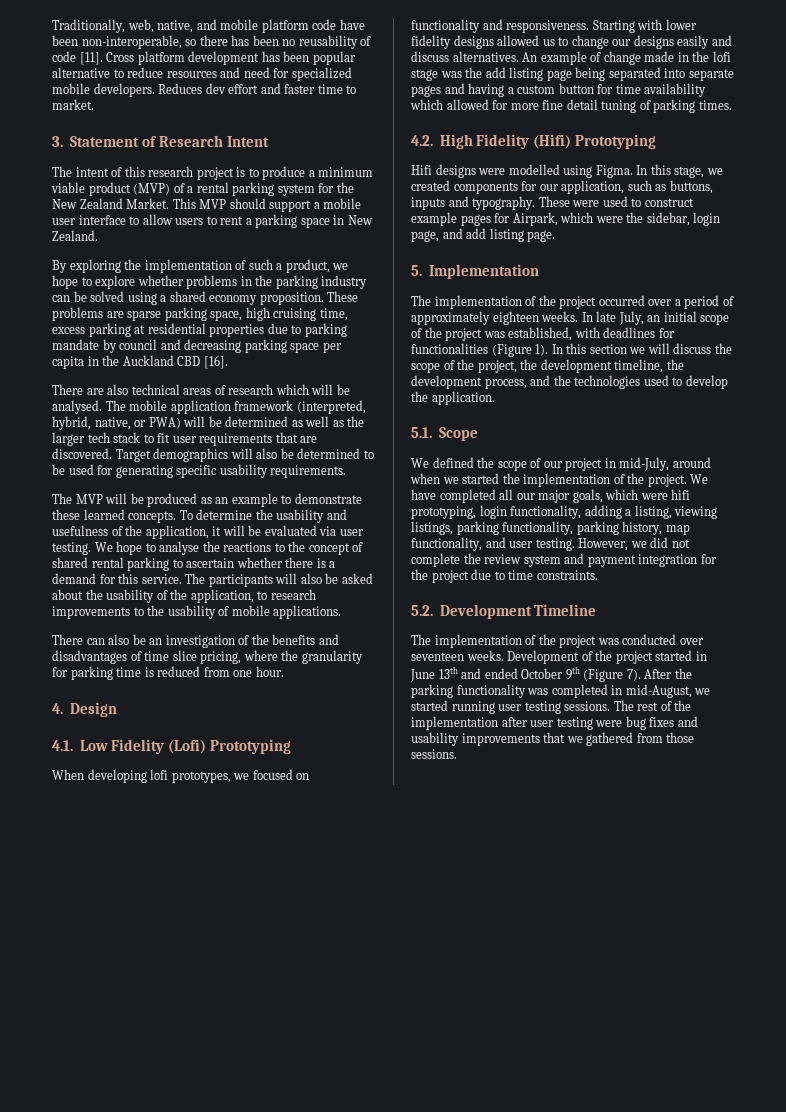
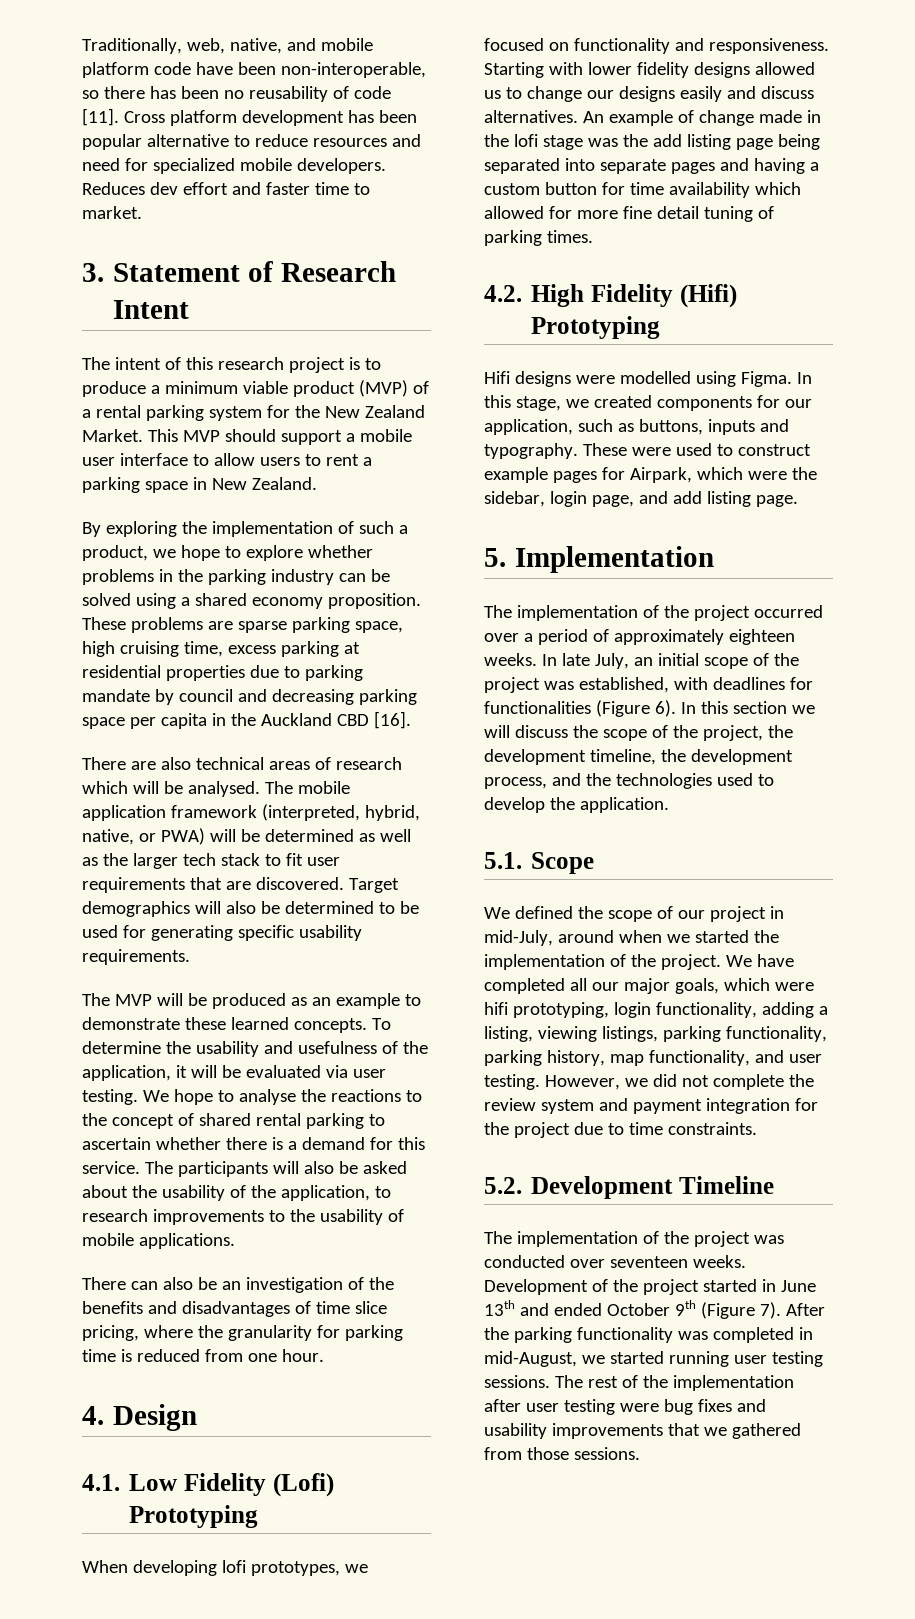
- In late July, an initial scope of the project was established, with deadlines for functionalities (Figure 1).
+ In late July, an initial scope of the project was established, with deadlines for functionalities (Figure 6).

